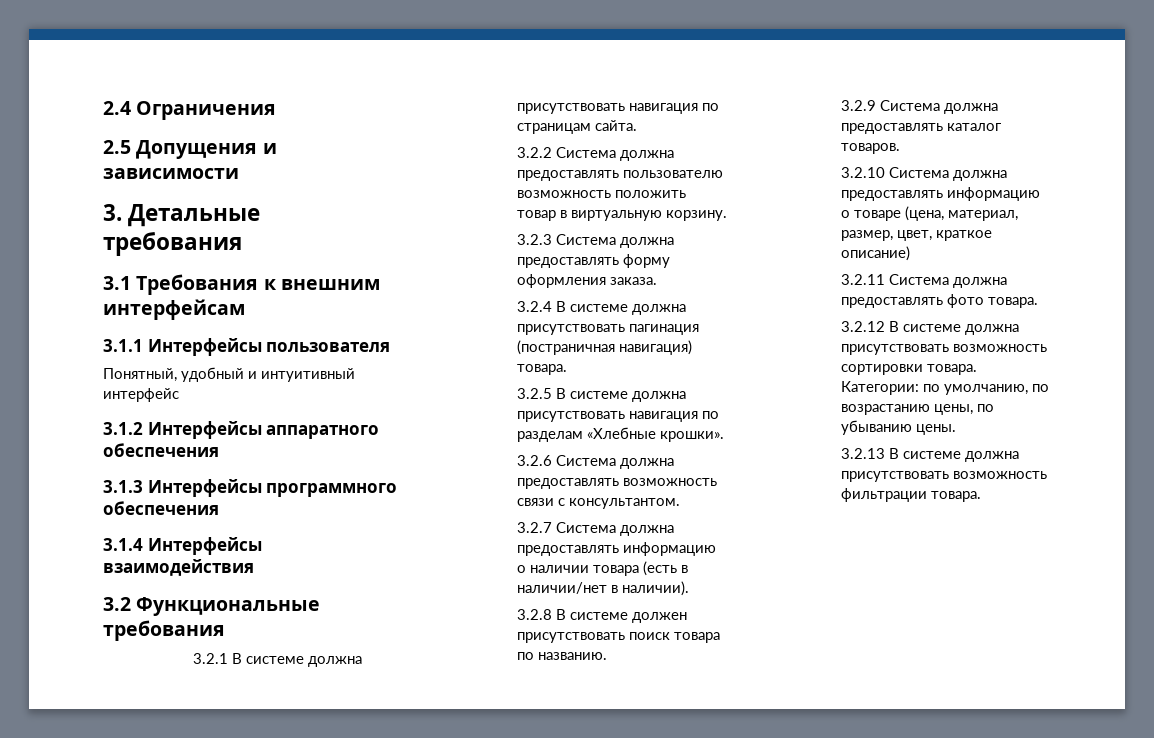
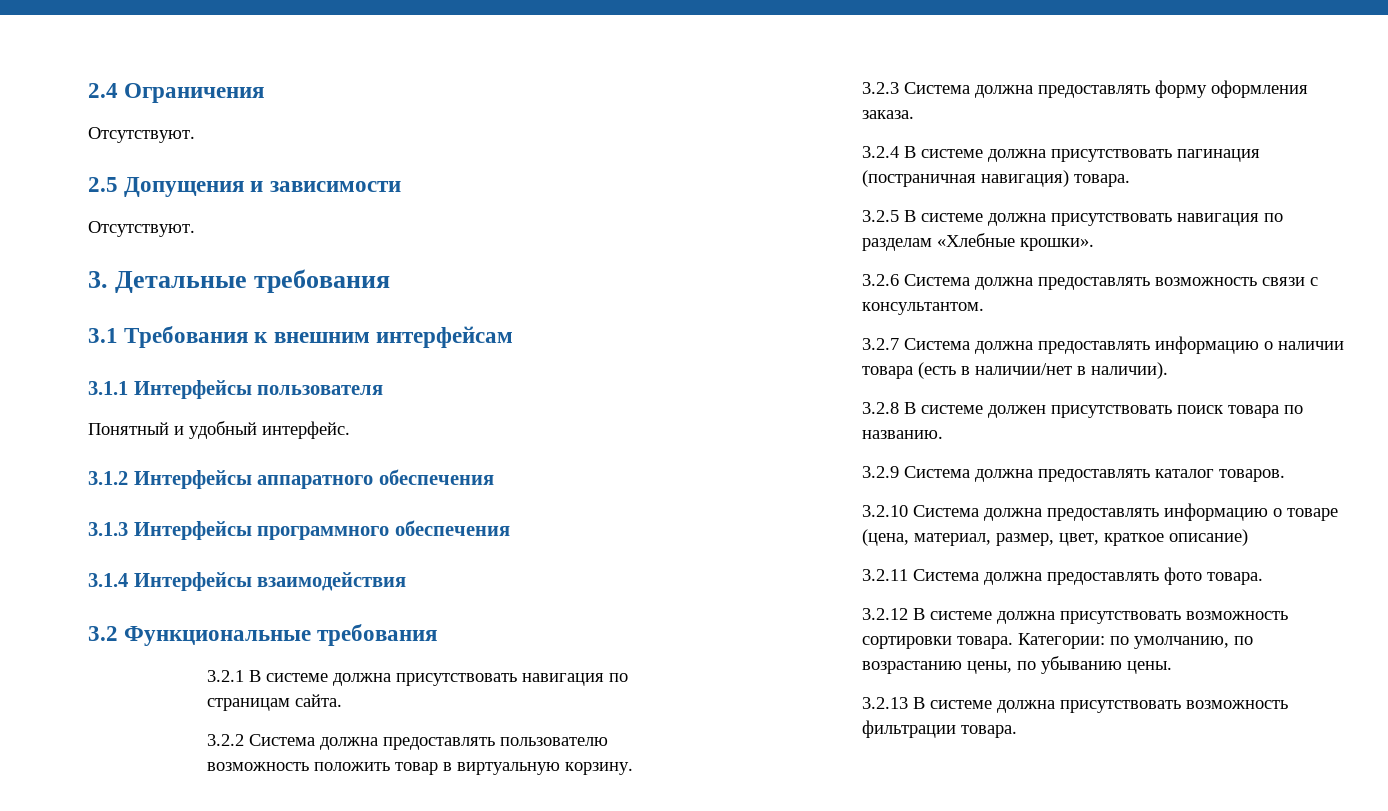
  2.4 Ограничения
+ Отсутствуют.
  2.5 Допущения и зависимости
+ Отсутствуют.
- Понятный, удобный и интуитивный интерфейс
+ Понятный и удобный интерфейс.

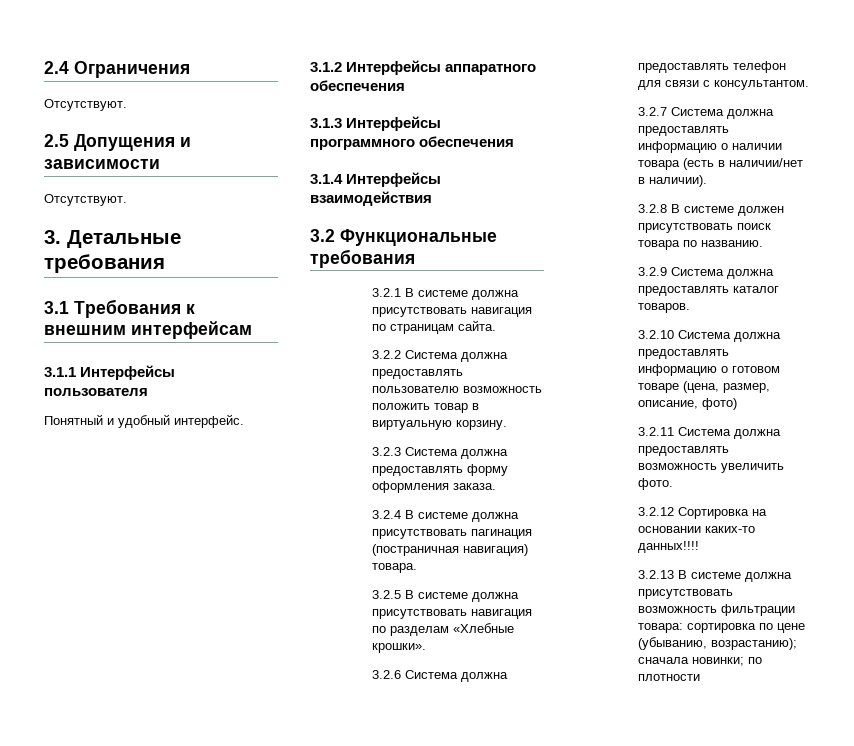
- 3.2.6 Система должна предоставлять возможность связи с консультантом.
+ 3.2.6 Система должна предоставлять телефон для связи с консультантом.
- 3.2.10 Система должна предоставлять информацию о товаре (цена, материал, размер, цвет, краткое описание)
+ 3.2.10 Система должна предоставлять информацию о готовом товаре (цена, размер, описание, фото)
- 3.2.11 Система должна предоставлять фото товара.
- 3.2.12 В системе должна присутствовать возможность сортировки товара. Категории: по умолчанию, по возрастанию цены, по убыванию цены.
+ 3.2.11 Система должна предоставлять возможность увеличить фото.
+ 3.2.12 Сортировка на основании каких-то данных!!!!
- 3.2.13 В системе должна присутствовать возможность фильтрации товара.
+ 3.2.13 В системе должна присутствовать возможность фильтрации товара: сортировка по цене (убыванию, возрастанию); сначала новинки; по плотности

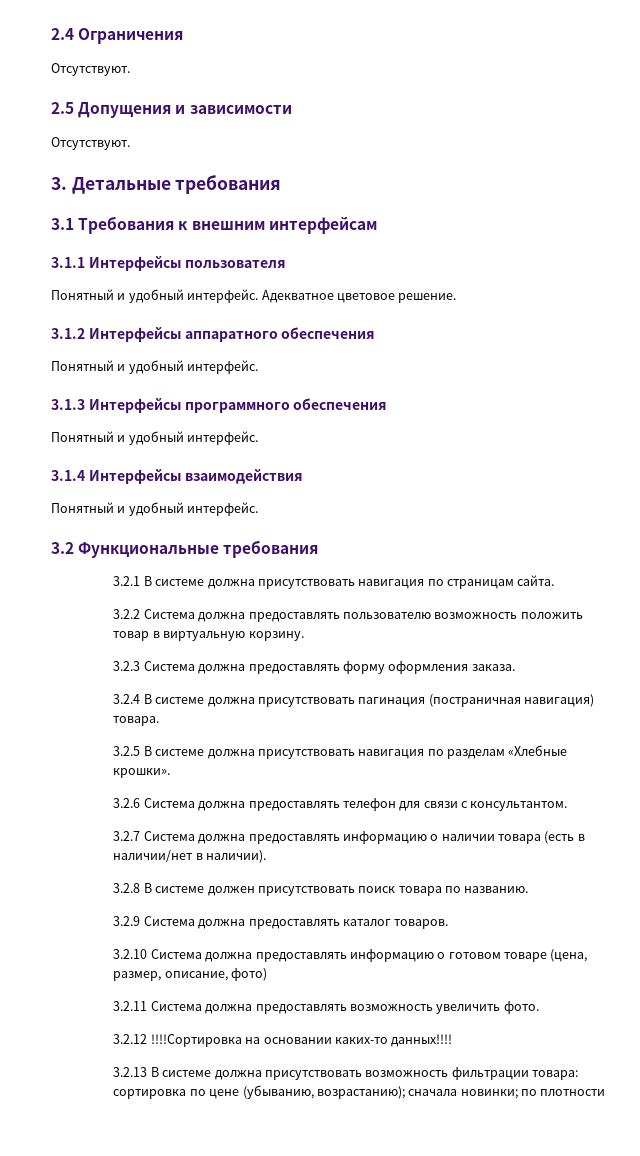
+ Адекватное цветовое решение.
  3.1.2 Интерфейсы аппаратного обеспечения
+ Понятный и удобный интерфейс.
  3.1.3 Интерфейсы программного обеспечения
+ Понятный и удобный интерфейс.
  3.1.4 Интерфейсы взаимодействия
+ Понятный и удобный интерфейс.
- 3.2.12 Сортировка на основании каких-то данных!!!!
+ 3.2.12 !!!!Сортировка на основании каких-то данных!!!!

